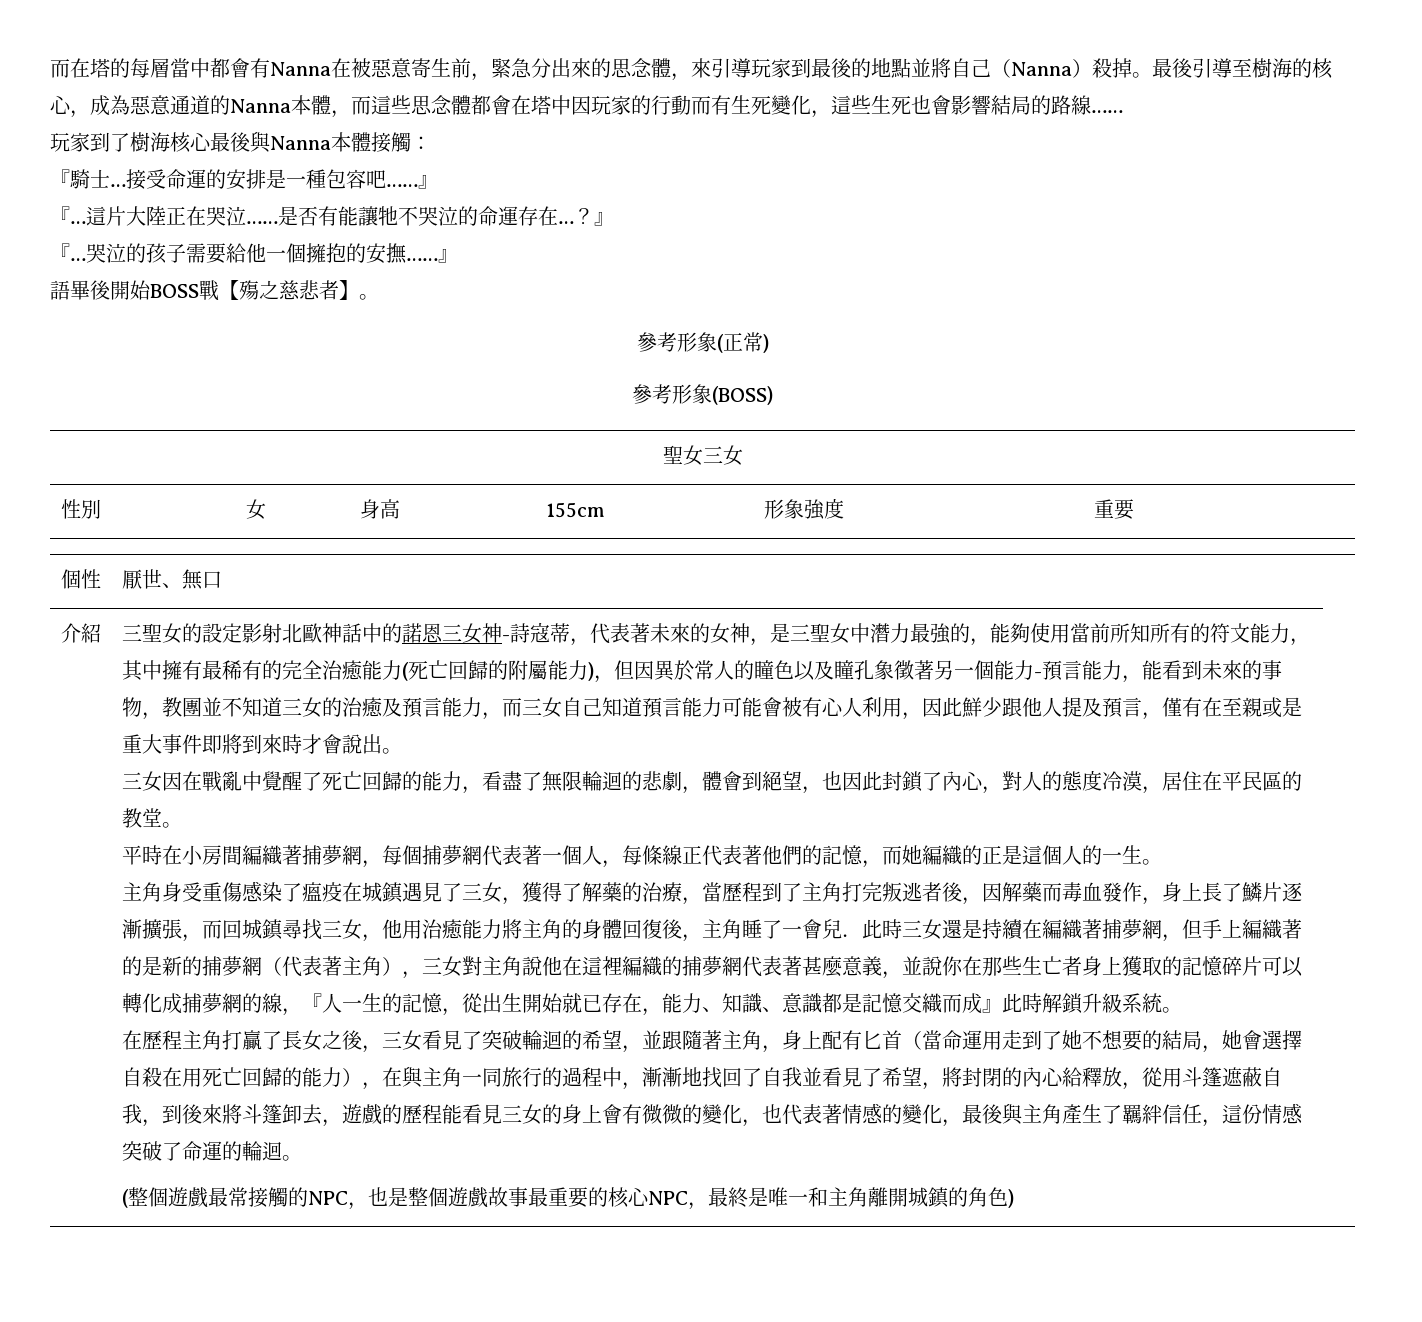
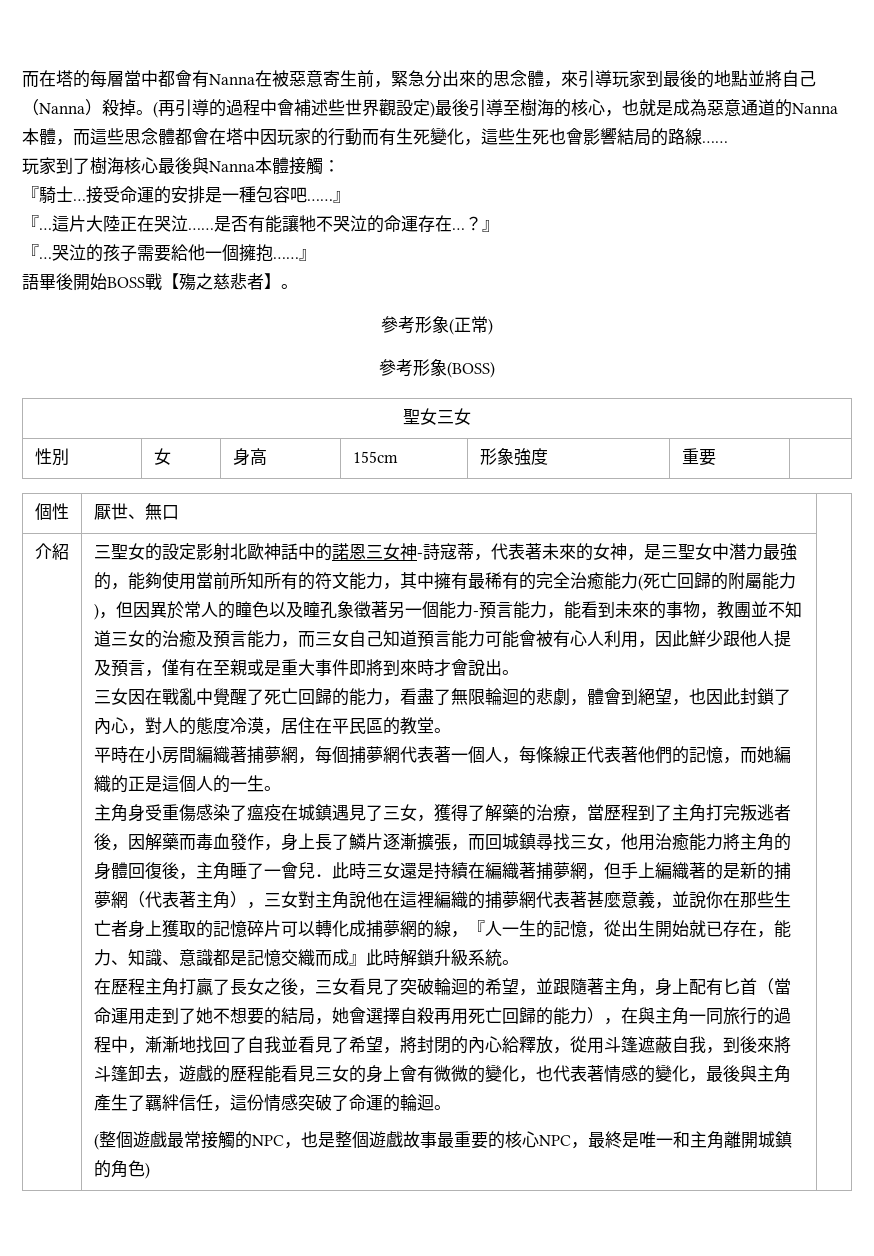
- 最後引導至樹海的核心，成為惡意通道的Nanna本體，而這些思念體都會在塔中因玩家的行動而有生死變化，這些生死也會影響結局的路線……
+ (再引導的過程中會補述些世界觀設定)最後引導至樹海的核心，也就是成為惡意通道的Nanna本體，而這些思念體都會在塔中因玩家的行動而有生死變化，這些生死也會影響結局的路線……
- 哭泣的孩子需要給他一個擁抱的安撫……』
+ 哭泣的孩子需要給他一個擁抱……』
- 在歷程主角打贏了長女之後，三女看見了突破輪迴的希望，並跟隨著主角，身上配有匕首（當命運用走到了她不想要的結局，她會選擇自殺在用死亡回歸的能力），在與主角一同旅行的過程中，漸漸地找回了自我並看見了希望，將封閉的內心給釋放，從用斗篷遮蔽自我，到後來將斗篷卸去，遊戲的歷程能看見三女的身上會有微微的變化，也代表著情感的變化，最後與主角產生了羈絆信任，這份情感突破了命運的輪迴。
+ 在歷程主角打贏了長女之後，三女看見了突破輪迴的希望，並跟隨著主角，身上配有匕首（當命運用走到了她不想要的結局，她會選擇自殺再用死亡回歸的能力），在與主角一同旅行的過程中，漸漸地找回了自我並看見了希望，將封閉的內心給釋放，從用斗篷遮蔽自我，到後來將斗篷卸去，遊戲的歷程能看見三女的身上會有微微的變化，也代表著情感的變化，最後與主角產生了羈絆信任，這份情感突破了命運的輪迴。

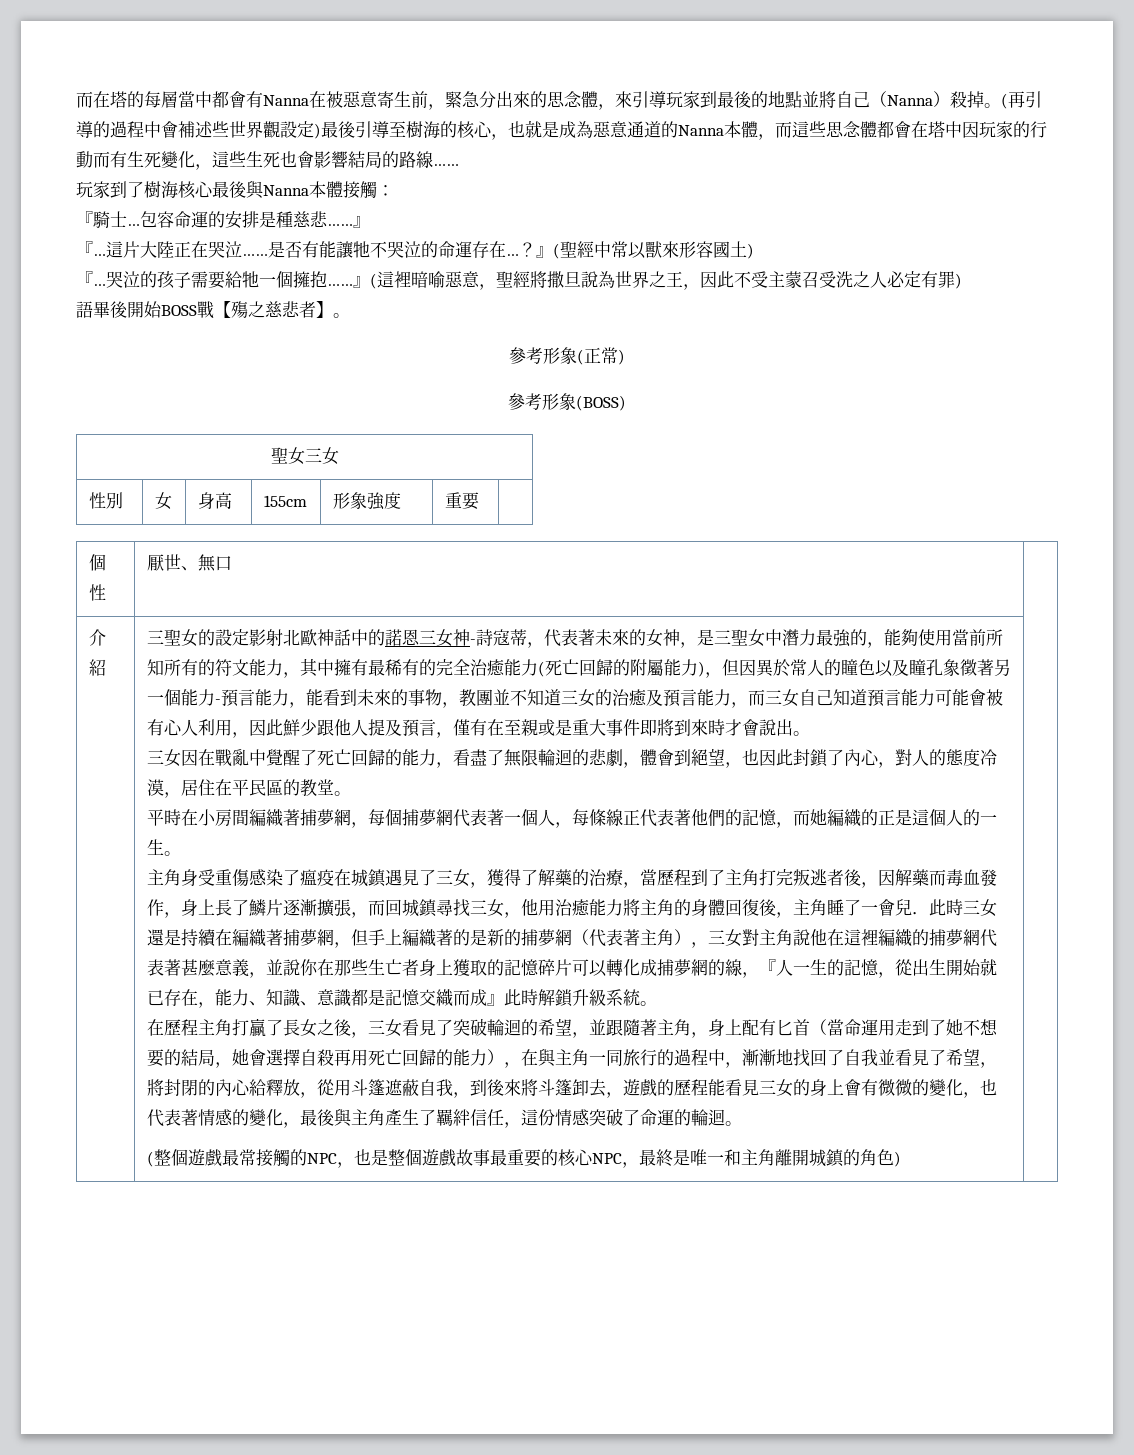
- 接受命運的安排是一種包容吧……』
+ 包容命運的安排是種慈悲……』
- ？』
+ ？』(聖經中常以獸來形容國土)
- 哭泣的孩子需要給他一個擁抱……』
+ 哭泣的孩子需要給牠一個擁抱……』(這裡暗喻惡意，聖經將撒旦說為世界之王，因此不受主蒙召受洗之人必定有罪)

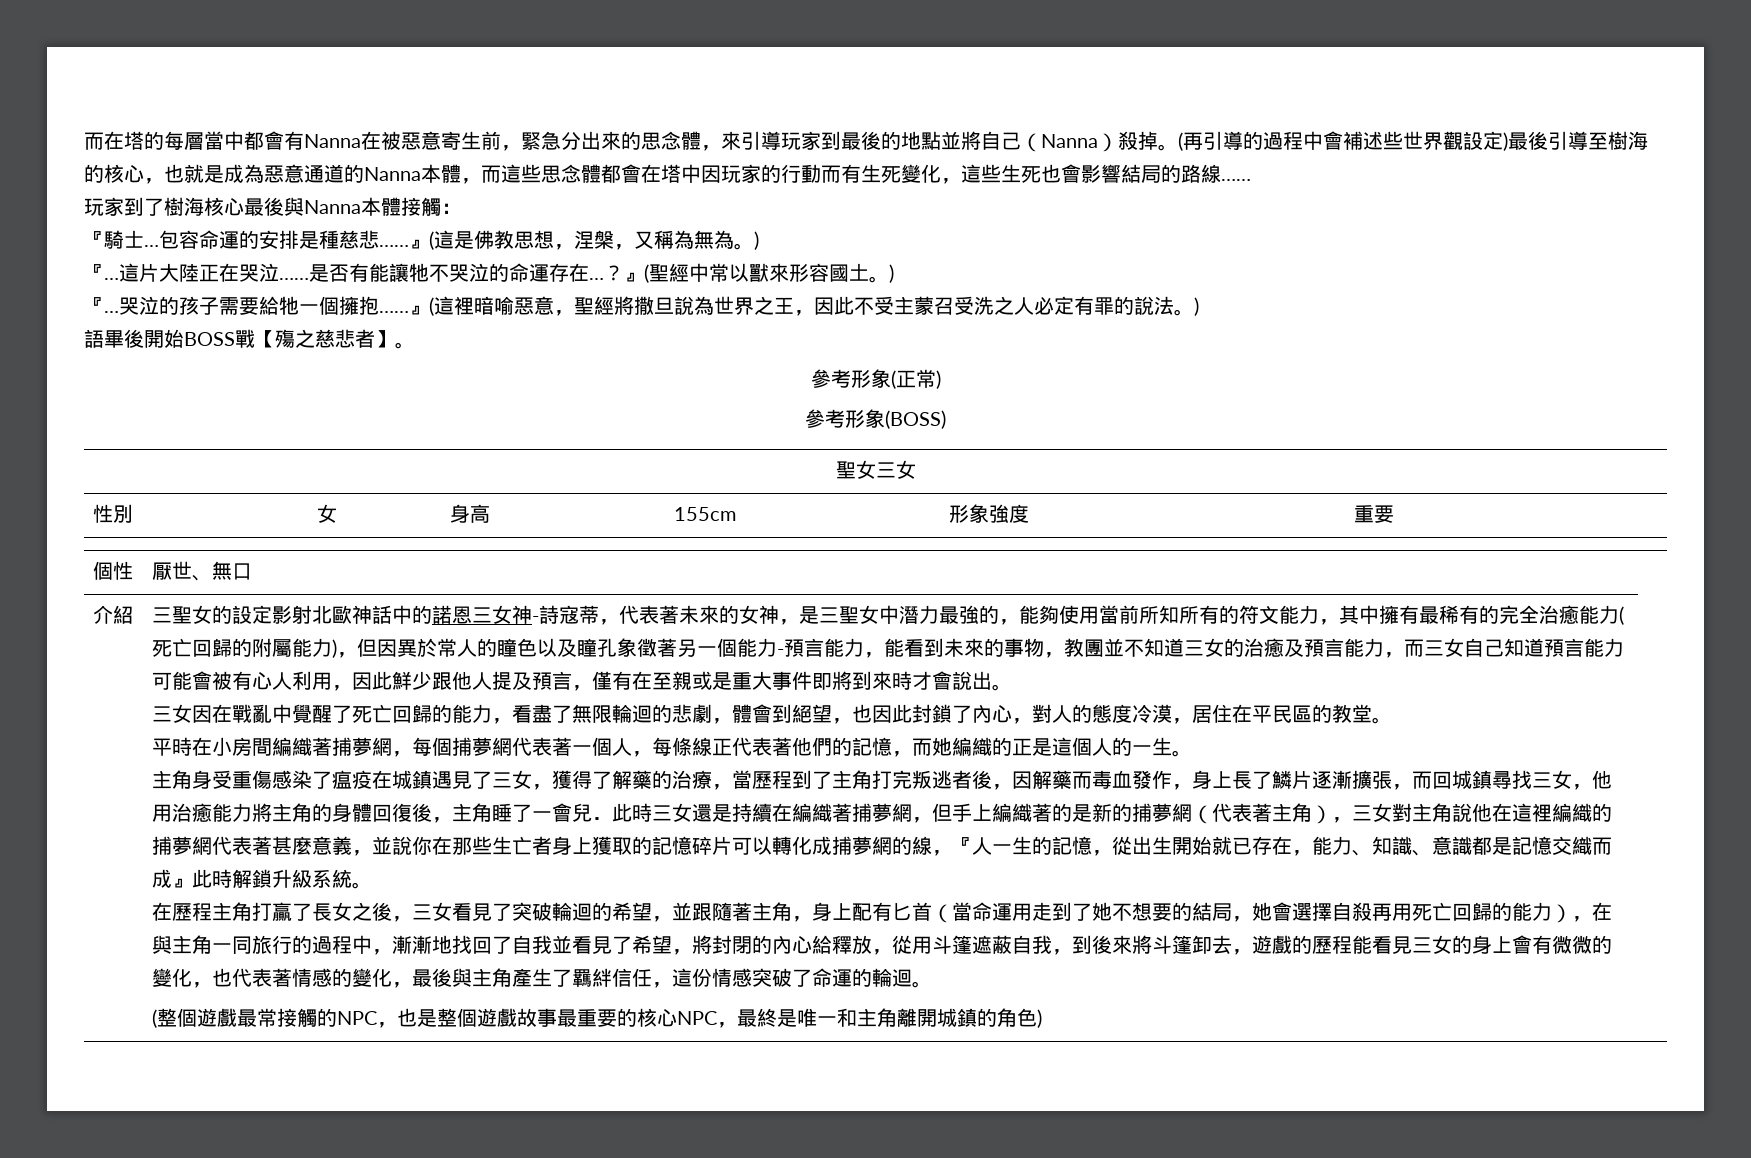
- 包容命運的安排是種慈悲……』
+ 包容命運的安排是種慈悲……』(這是佛教思想，涅槃，又稱為無為。)
- ？』(聖經中常以獸來形容國土)
+ ？』(聖經中常以獸來形容國土。)
- 哭泣的孩子需要給牠一個擁抱……』(這裡暗喻惡意，聖經將撒旦說為世界之王，因此不受主蒙召受洗之人必定有罪)
+ 哭泣的孩子需要給牠一個擁抱……』(這裡暗喻惡意，聖經將撒旦說為世界之王，因此不受主蒙召受洗之人必定有罪的說法。)

